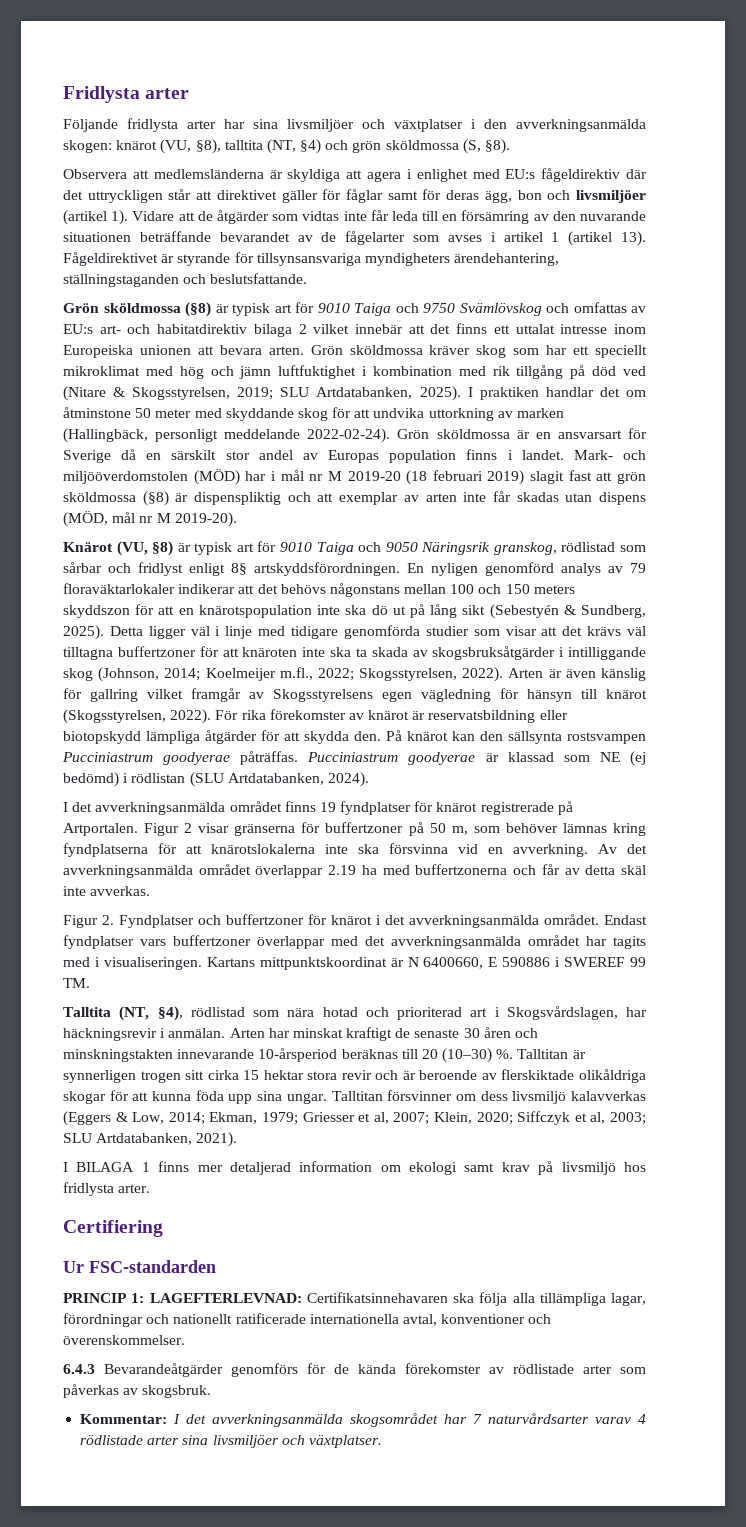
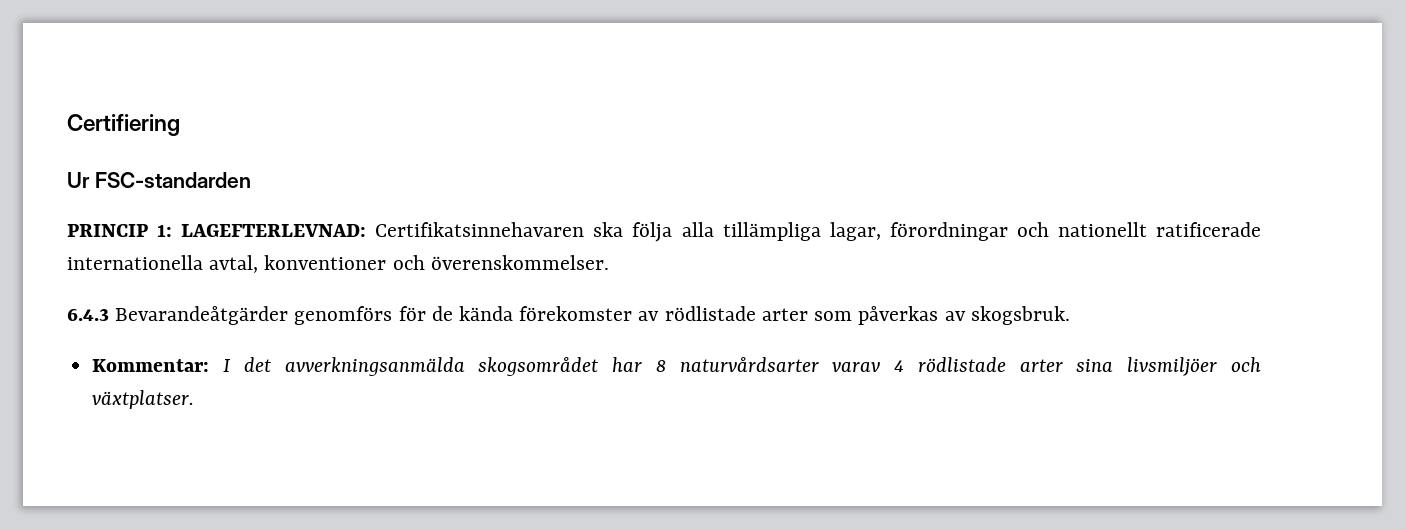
- Fridlysta arter
- Följande fridlysta arter har sina livsmiljöer och växtplatser i den avverkningsanmälda skogen: knärot (VU, §8), talltita (NT, §4) och grön sköldmossa (S, §8).
- Observera att medlemsländerna är skyldiga att agera i enlighet med EU:s fågeldirektiv där det uttryckligen står att direktivet gäller för fåglar samt för deras ägg, bon och livsmiljöer (artikel 1). Vidare att de åtgärder som vidtas inte får leda till en försämring av den nuvarande situationen beträffande bevarandet av de fågelarter som avses i artikel 1 (artikel 13). Fågeldirektivet är styrande för tillsynsansvariga myndigheters ärendehantering, ställningstaganden och beslutsfattande.
- Grön sköldmossa (§8) är typisk art för 9010 Taiga och 9750 Svämlövskog och omfattas av EU:s art- och habitatdirektiv bilaga 2 vilket innebär att det finns ett uttalat intresse inom Europeiska unionen att bevara arten. Grön sköldmossa kräver skog som har ett speciellt mikroklimat med hög och jämn luftfuktighet i kombination med rik tillgång på död ved (Nitare & Skogsstyrelsen, 2019; SLU Artdatabanken, 2025). I praktiken handlar det om åtminstone 50 meter med skyddande skog för att undvika uttorkning av marken (Hallingbäck, personligt meddelande 2022-02-24). Grön sköldmossa är en ansvarsart för Sverige då en särskilt stor andel av Europas population finns i landet. Mark- och miljööverdomstolen (MÖD) har i mål nr M 2019-20 (18 februari 2019) slagit fast att grön sköldmossa (§8) är dispenspliktig och att exemplar av arten inte får skadas utan dispens (MÖD, mål nr M 2019-20).
- Knärot (VU, §8) är typisk art för 9010 Taiga och 9050 Näringsrik granskog, rödlistad som sårbar och fridlyst enligt 8§ artskyddsförordningen. En nyligen genomförd analys av 79 floraväktarlokaler indikerar att det behövs någonstans mellan 100 och 150 meters skyddszon för att en knärotspopulation inte ska dö ut på lång sikt (Sebestyén & Sundberg, 2025). Detta ligger väl i linje med tidigare genomförda studier som visar att det krävs väl tilltagna buffertzoner för att knäroten inte ska ta skada av skogsbruksåtgärder i intilliggande skog (Johnson, 2014; Koelmeijer m.fl., 2022; Skogsstyrelsen, 2022). Arten är även känslig för gallring vilket framgår av Skogsstyrelsens egen vägledning för hänsyn till knärot (Skogsstyrelsen, 2022). För rika förekomster av knärot är reservatsbildning eller biotopskydd lämpliga åtgärder för att skydda den. På knärot kan den sällsynta rostsvampen Pucciniastrum goodyerae påträffas. Pucciniastrum goodyerae är klassad som NE (ej bedömd) i rödlistan (SLU Artdatabanken, 2024).
- I det avverkningsanmälda området finns 19 fyndplatser för knärot registrerade på Artportalen. Figur 2 visar gränserna för buffertzoner på 50 m, som behöver lämnas kring fyndplatserna för att knärotslokalerna inte ska försvinna vid en avverkning. Av det avverkningsanmälda området överlappar 2.19 ha med buffertzonerna och får av detta skäl inte avverkas.
- Figur 2. Fyndplatser och buffertzoner för knärot i det avverkningsanmälda området. Endast fyndplatser vars buffertzoner överlappar med det avverkningsanmälda området har tagits med i visualiseringen. Kartans mittpunktskoordinat är N 6400660, E 590886 i SWEREF 99 TM.
- Talltita (NT, §4), rödlistad som nära hotad och prioriterad art i Skogsvårdslagen, har häckningsrevir i anmälan. Arten har minskat kraftigt de senaste 30 åren och minskningstakten innevarande 10-årsperiod beräknas till 20 (10–30) %. Talltitan är synnerligen trogen sitt cirka 15 hektar stora revir och är beroende av flerskiktade olikåldriga skogar för att kunna föda upp sina ungar. Talltitan försvinner om dess livsmiljö kalavverkas (Eggers & Low, 2014; Ekman, 1979; Griesser et al, 2007; Klein, 2020; Siffczyk et al, 2003; SLU Artdatabanken, 2021).
- I BILAGA 1 finns mer detaljerad information om ekologi samt krav på livsmiljö hos fridlysta arter.
- Kommentar: I det avverkningsanmälda skogsområdet har 7 naturvårdsarter varav 4 rödlistade arter sina livsmiljöer och växtplatser.
+ Kommentar: I det avverkningsanmälda skogsområdet har 8 naturvårdsarter varav 4 rödlistade arter sina livsmiljöer och växtplatser.

